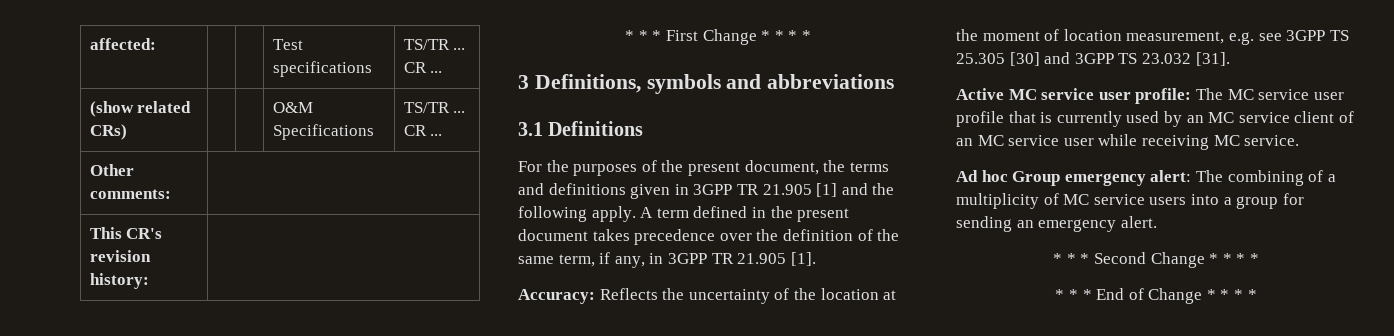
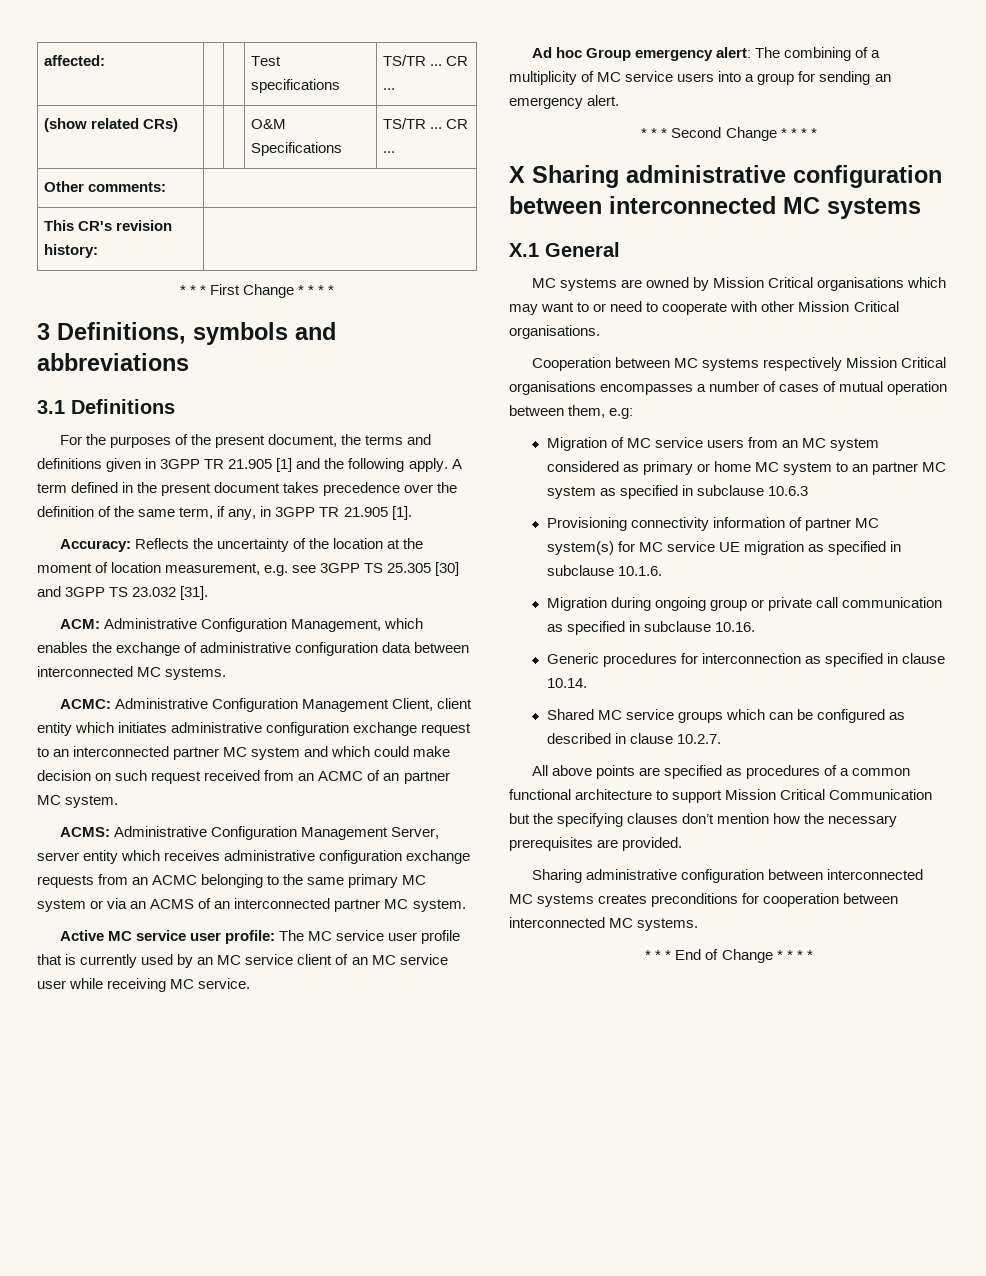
+ ACM: Administrative Configuration Management, which enables the exchange of administrative configuration data between interconnected MC systems.
+ ACMC: Administrative Configuration Management Client, client entity which initiates administrative configuration exchange request to an interconnected partner MC system and which could make decision on such request received from an ACMC of an partner MC system.
+ ACMS: Administrative Configuration Management Server, server entity which receives administrative configuration exchange requests from an ACMC belonging to the same primary MC system or via an ACMS of an interconnected partner MC system.
+ X Sharing administrative configuration between interconnected MC systems
+ X.1 General
+ MC systems are owned by Mission Critical organisations which may want to or need to cooperate with other Mission Critical organisations.
+ Cooperation between MC systems respectively Mission Critical organisations encompasses a number of cases of mutual operation between them, e.g:
+ Migration of MC service users from an MC system considered as primary or home MC system to an partner MC system as specified in subclause 10.6.3
+ Provisioning connectivity information of partner MC system(s) for MC service UE migration as specified in subclause 10.1.6.
+ Migration during ongoing group or private call communication as specified in subclause 10.16.
+ Generic procedures for interconnection as specified in clause 10.14.
+ Shared MC service groups which can be configured as described in clause 10.2.7.
+ All above points are specified as procedures of a common functional architecture to support Mission Critical Communication but the specifying clauses don’t mention how the necessary prerequisites are provided.
+ Sharing administrative configuration between interconnected MC systems creates preconditions for cooperation between interconnected MC systems.

